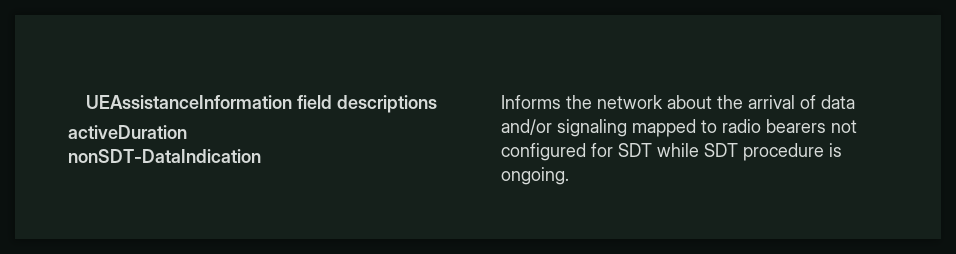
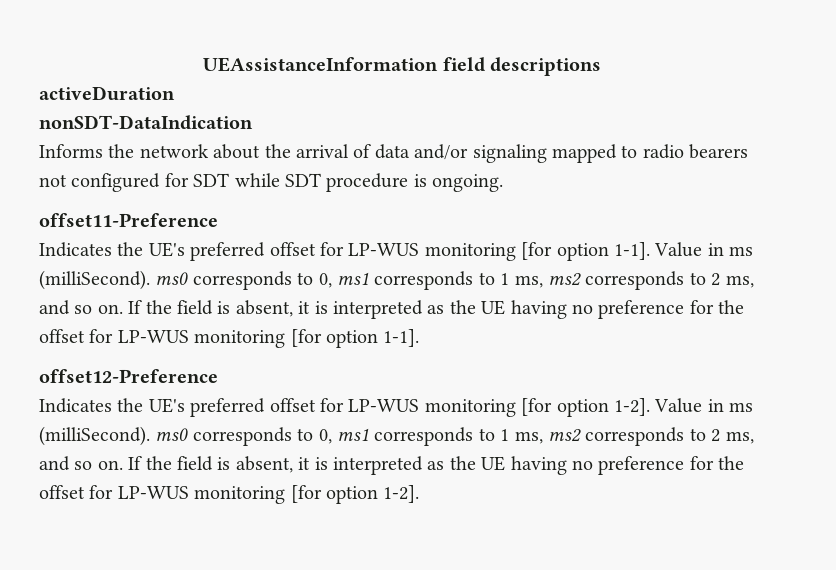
+ offset11-Preference
+ Indicates the UE's preferred offset for LP-WUS monitoring [for option 1-1]. Value in ms (milliSecond). ms0 corresponds to 0, ms1 corresponds to 1 ms, ms2 corresponds to 2 ms, and so on. If the field is absent, it is interpreted as the UE having no preference for the offset for LP-WUS monitoring [for option 1-1].
+ offset12-Preference
+ Indicates the UE's preferred offset for LP-WUS monitoring [for option 1-2]. Value in ms (milliSecond). ms0 corresponds to 0, ms1 corresponds to 1 ms, ms2 corresponds to 2 ms, and so on. If the field is absent, it is interpreted as the UE having no preference for the offset for LP-WUS monitoring [for option 1-2].

